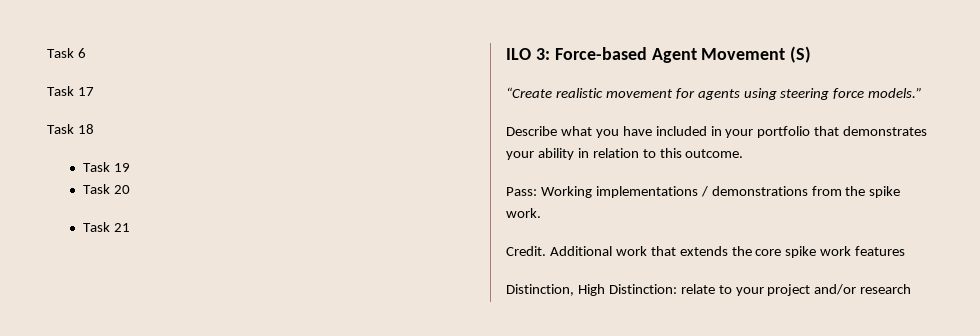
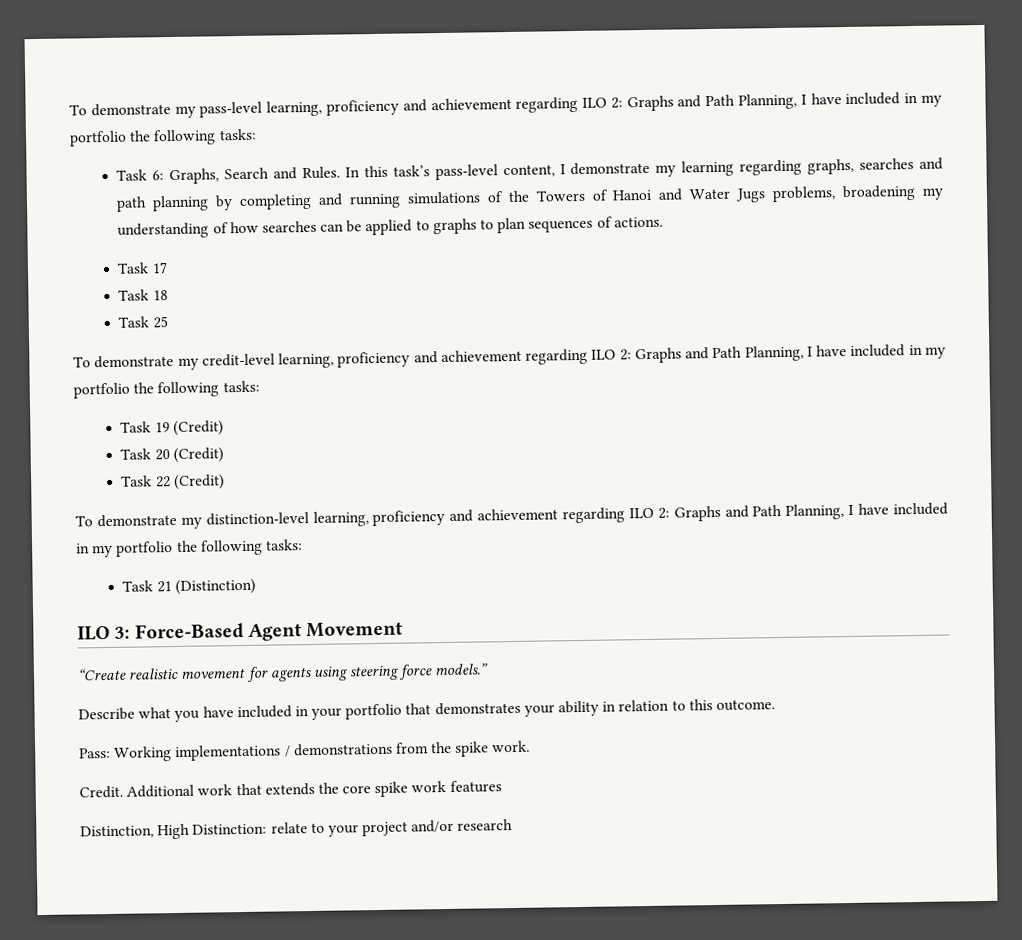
- Task 6
+ To demonstrate my pass-level learning, proficiency and achievement regarding ILO 2: Graphs and Path Planning, I have included in my portfolio the following tasks:
+ Task 6: Graphs, Search and Rules. In this task’s pass-level content, I demonstrate my learning regarding graphs, searches and path planning by completing and running simulations of the Towers of Hanoi and Water Jugs problems, broadening my understanding of how searches can be applied to graphs to plan sequences of actions.
  Task 17
  Task 18
+ Task 25
+ To demonstrate my credit-level learning, proficiency and achievement regarding ILO 2: Graphs and Path Planning, I have included in my portfolio the following tasks:
- Task 19
+ Task 19 (Credit)
- Task 20
+ Task 20 (Credit)
+ Task 22 (Credit)
+ To demonstrate my distinction-level learning, proficiency and achievement regarding ILO 2: Graphs and Path Planning, I have included in my portfolio the following tasks:
- Task 21
+ Task 21 (Distinction)
- ILO 3: Force-based Agent Movement (S)
+ ILO 3: Force-Based Agent Movement

